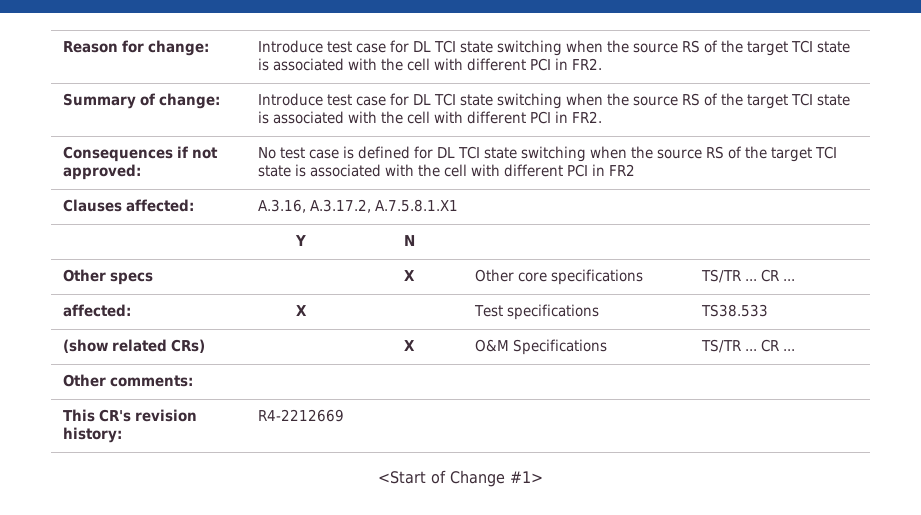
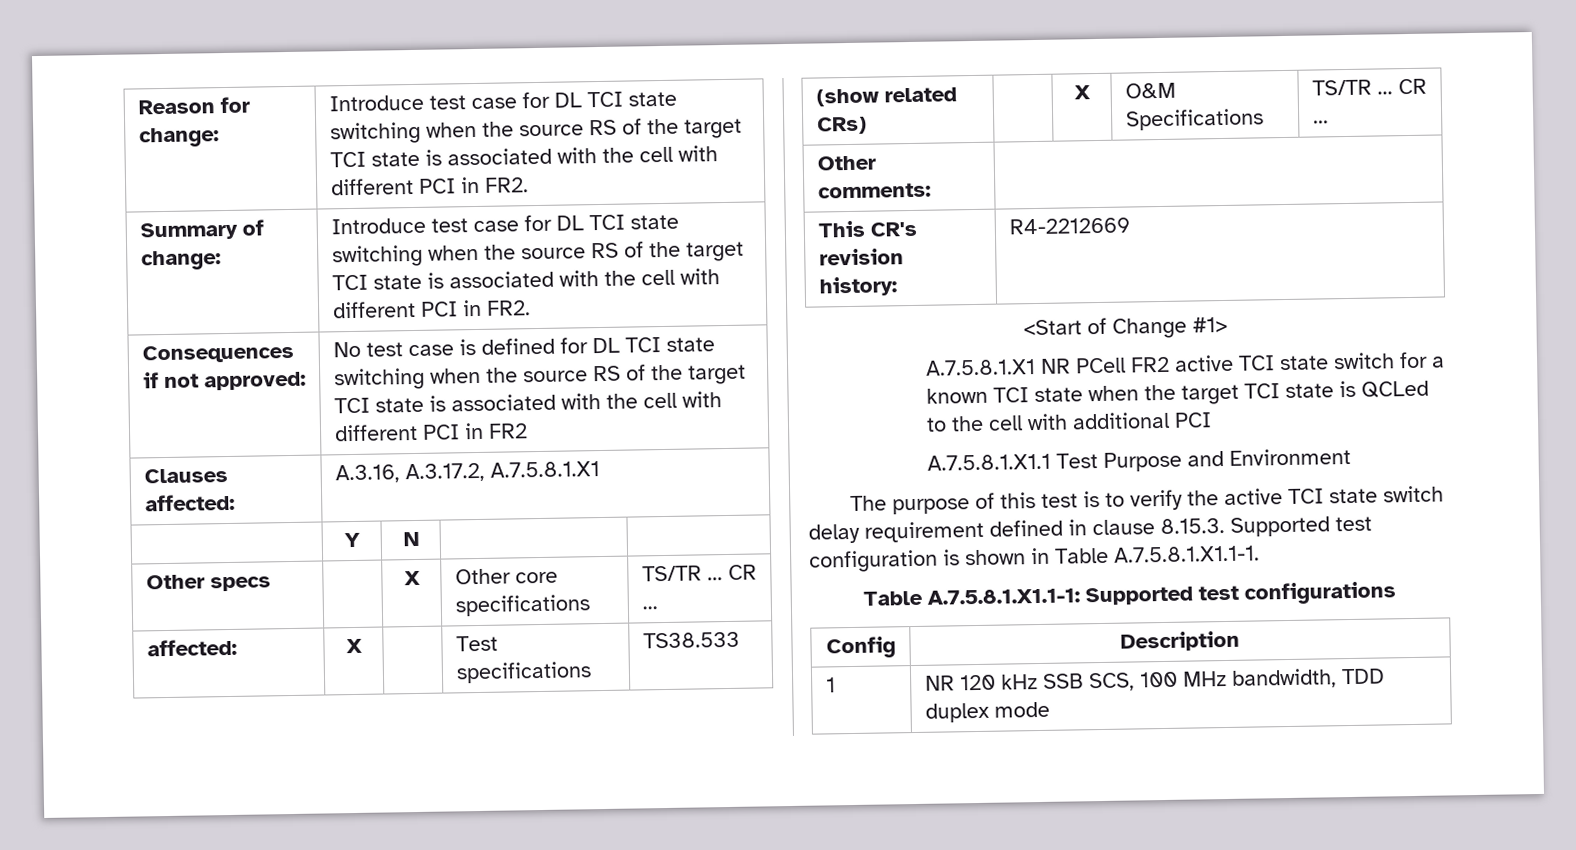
+ A.7.5.8.1.X1 NR PCell FR2 active TCI state switch for a known TCI state when the target TCI state is QCLed to the cell with additional PCI
+ A.7.5.8.1.X1.1 Test Purpose and Environment
+ The purpose of this test is to verify the active TCI state switch delay requirement defined in clause 8.15.3. Supported test configuration is shown in Table A.7.5.8.1.X1.1-1.
+ Table A.7.5.8.1.X1.1-1: Supported test configurations
+ Config | Description
+ 1 | NR 120 kHz SSB SCS, 100 MHz bandwidth, TDD duplex mode

